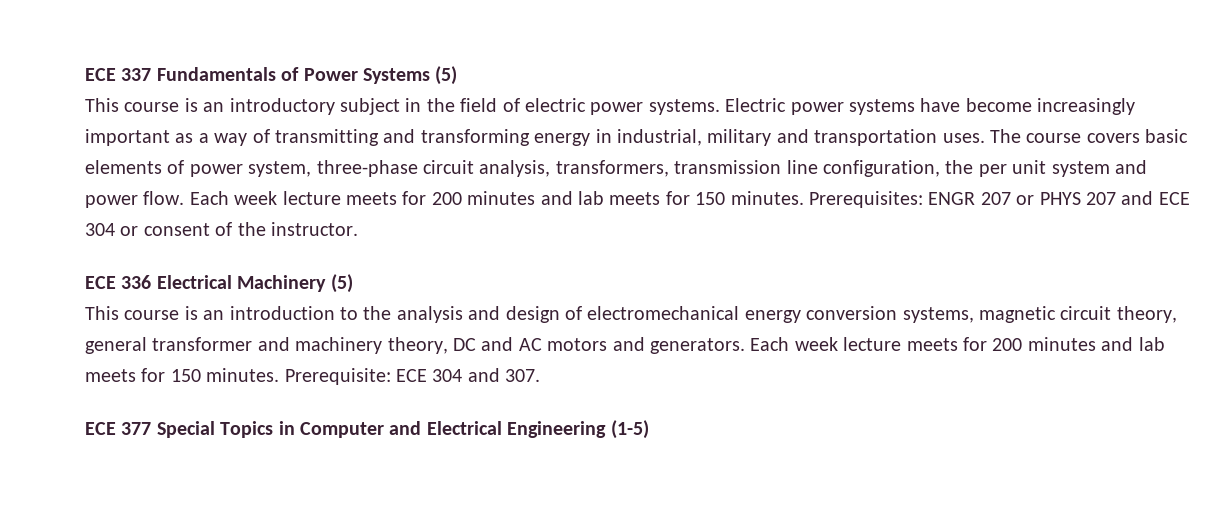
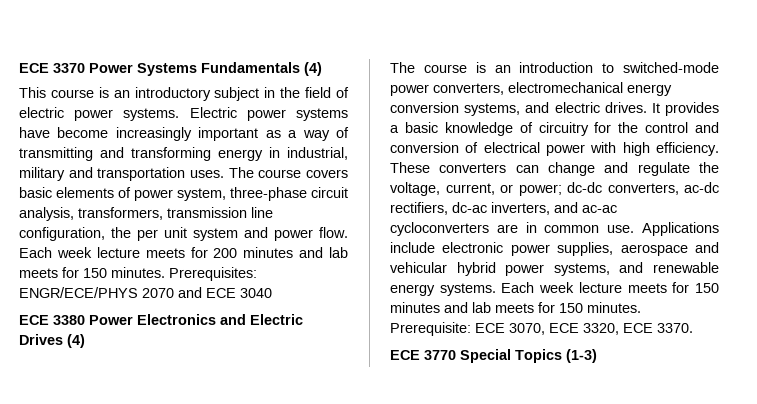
- ECE 337 Fundamentals of Power Systems (5)
+ ECE 3370 Power Systems Fundamentals (4)
- Prerequisites: ENGR 207 or PHYS 207 and ECE 304 or consent of the instructor.
- ECE 336 Electrical Machinery (5)
- This course is an introduction to the analysis and design of electromechanical energy conversion systems, magnetic circuit theory, general transformer and machinery theory, DC and AC motors and generators. Each week lecture meets for 200 minutes and lab meets for 150 minutes.
+ Prerequisites: ENGR/ECE/PHYS 2070 and ECE 3040
+ ECE 3380 Power Electronics and Electric Drives (4)
+ The course is an introduction to switched-mode power converters, electromechanical energy conversion systems, and electric drives. It provides a basic knowledge of circuitry for the control and conversion of electrical power with high efficiency. These converters can change and regulate the voltage, current, or power; dc-dc converters, ac-dc rectifiers, dc-ac inverters, and ac-ac cycloconverters are in common use. Applications include electronic power supplies, aerospace and vehicular hybrid power systems, and renewable energy systems. Each week lecture meets for 150 minutes and lab meets for 150 minutes.
- Prerequisite: ECE 304 and 307.
- ECE 377 Special Topics in Computer and Electrical Engineering (1-5)
+ Prerequisite: ECE 3070, ECE 3320, ECE 3370.
+ ECE 3770 Special Topics (1-3)

